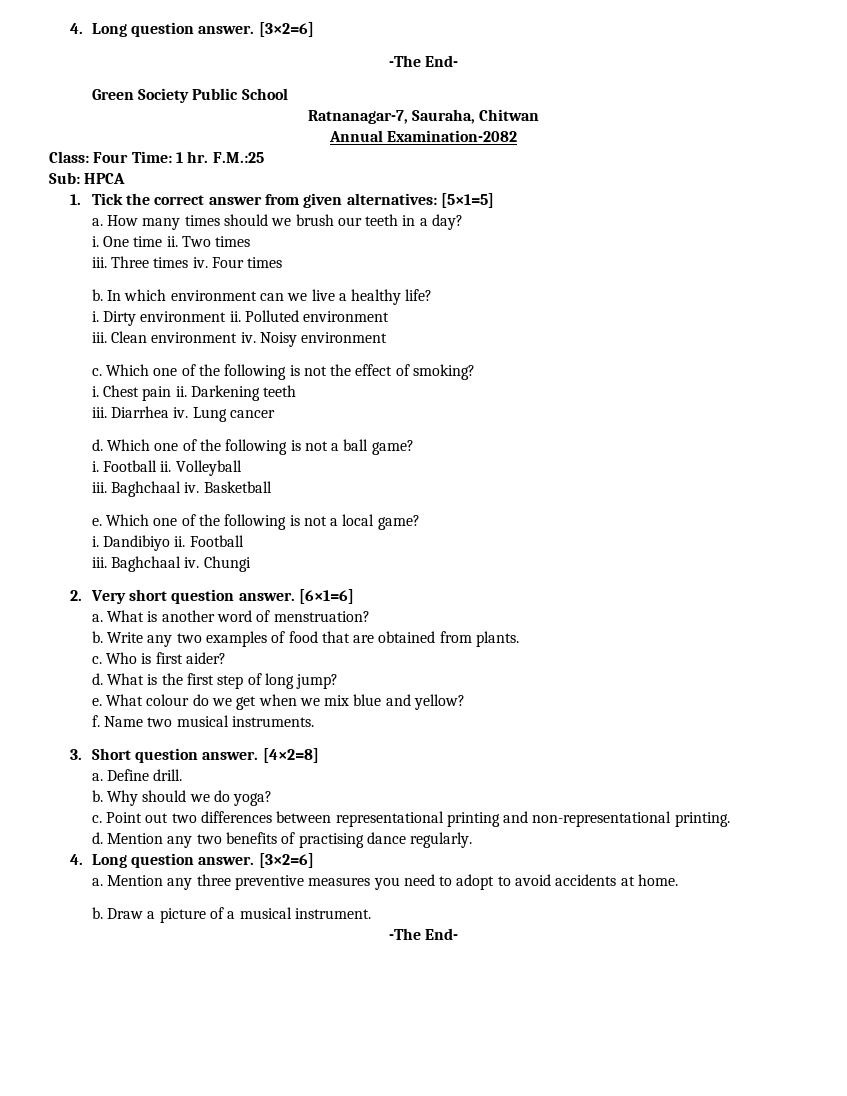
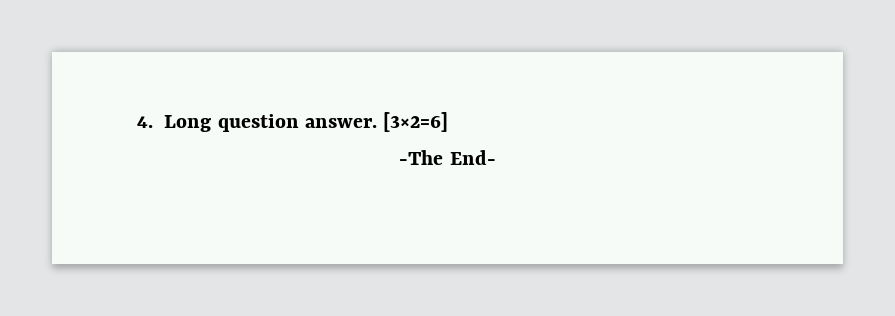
- Green Society Public School
- Ratnanagar-7, Sauraha, Chitwan
- Annual Examination-2082
- Class: Four Time: 1 hr. F.M.:25
- Sub: HPCA
- 1. Tick the correct answer from given alternatives: [5×1=5]
- a. How many times should we brush our teeth in a day?
- i. One time ii. Two times
- iii. Three times iv. Four times
- b. In which environment can we live a healthy life?
- i. Dirty environment ii. Polluted environment
- iii. Clean environment iv. Noisy environment
- c. Which one of the following is not the effect of smoking?
- i. Chest pain ii. Darkening teeth
- iii. Diarrhea iv. Lung cancer
- d. Which one of the following is not a ball game?
- i. Football ii. Volleyball
- iii. Baghchaal iv. Basketball
- e. Which one of the following is not a local game?
- i. Dandibiyo ii. Football
- iii. Baghchaal iv. Chungi
- 2. Very short question answer. [6×1=6]
- a. What is another word of menstruation?
- b. Write any two examples of food that are obtained from plants.
- c. Who is first aider?
- d. What is the first step of long jump?
- e. What colour do we get when we mix blue and yellow?
- f. Name two musical instruments.
- 3. Short question answer. [4×2=8]
- a. Define drill.
- b. Why should we do yoga?
- c. Point out two differences between representational printing and non-representational printing.
- d. Mention any two benefits of practising dance regularly.
- 4. Long question answer. [3×2=6]
- a. Mention any three preventive measures you need to adopt to avoid accidents at home.
- b. Draw a picture of a musical instrument.
- -The End-

